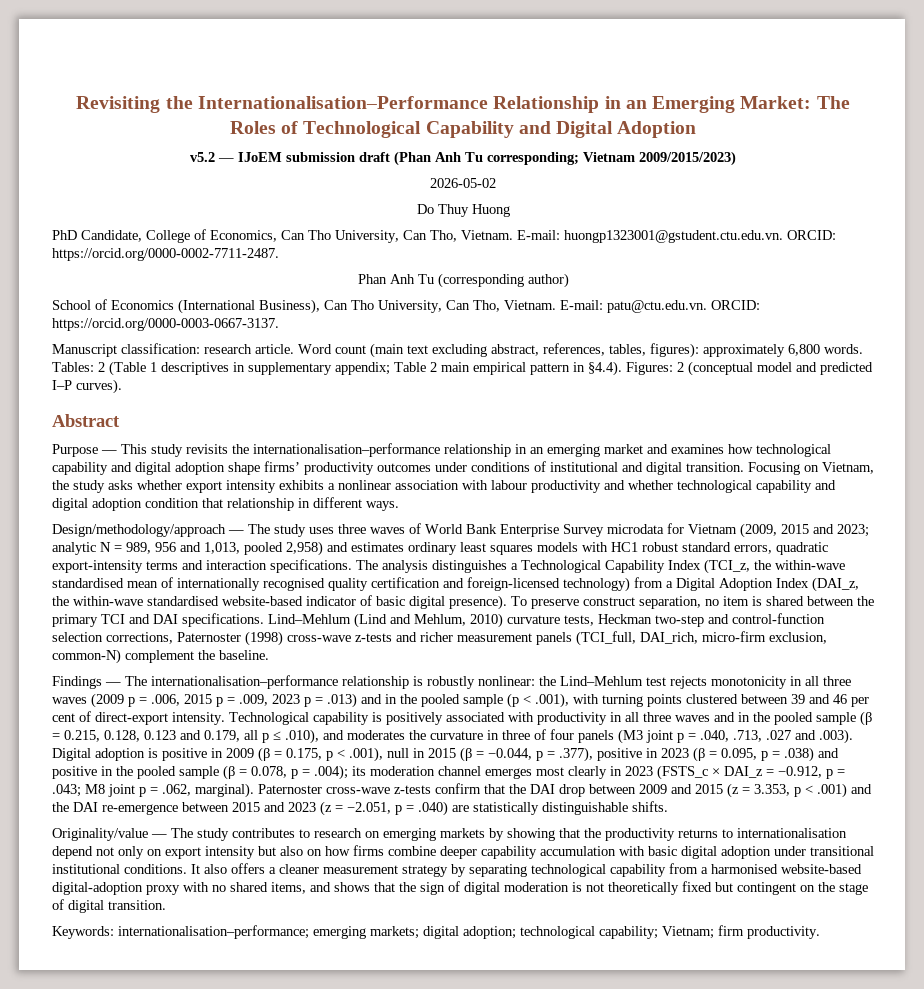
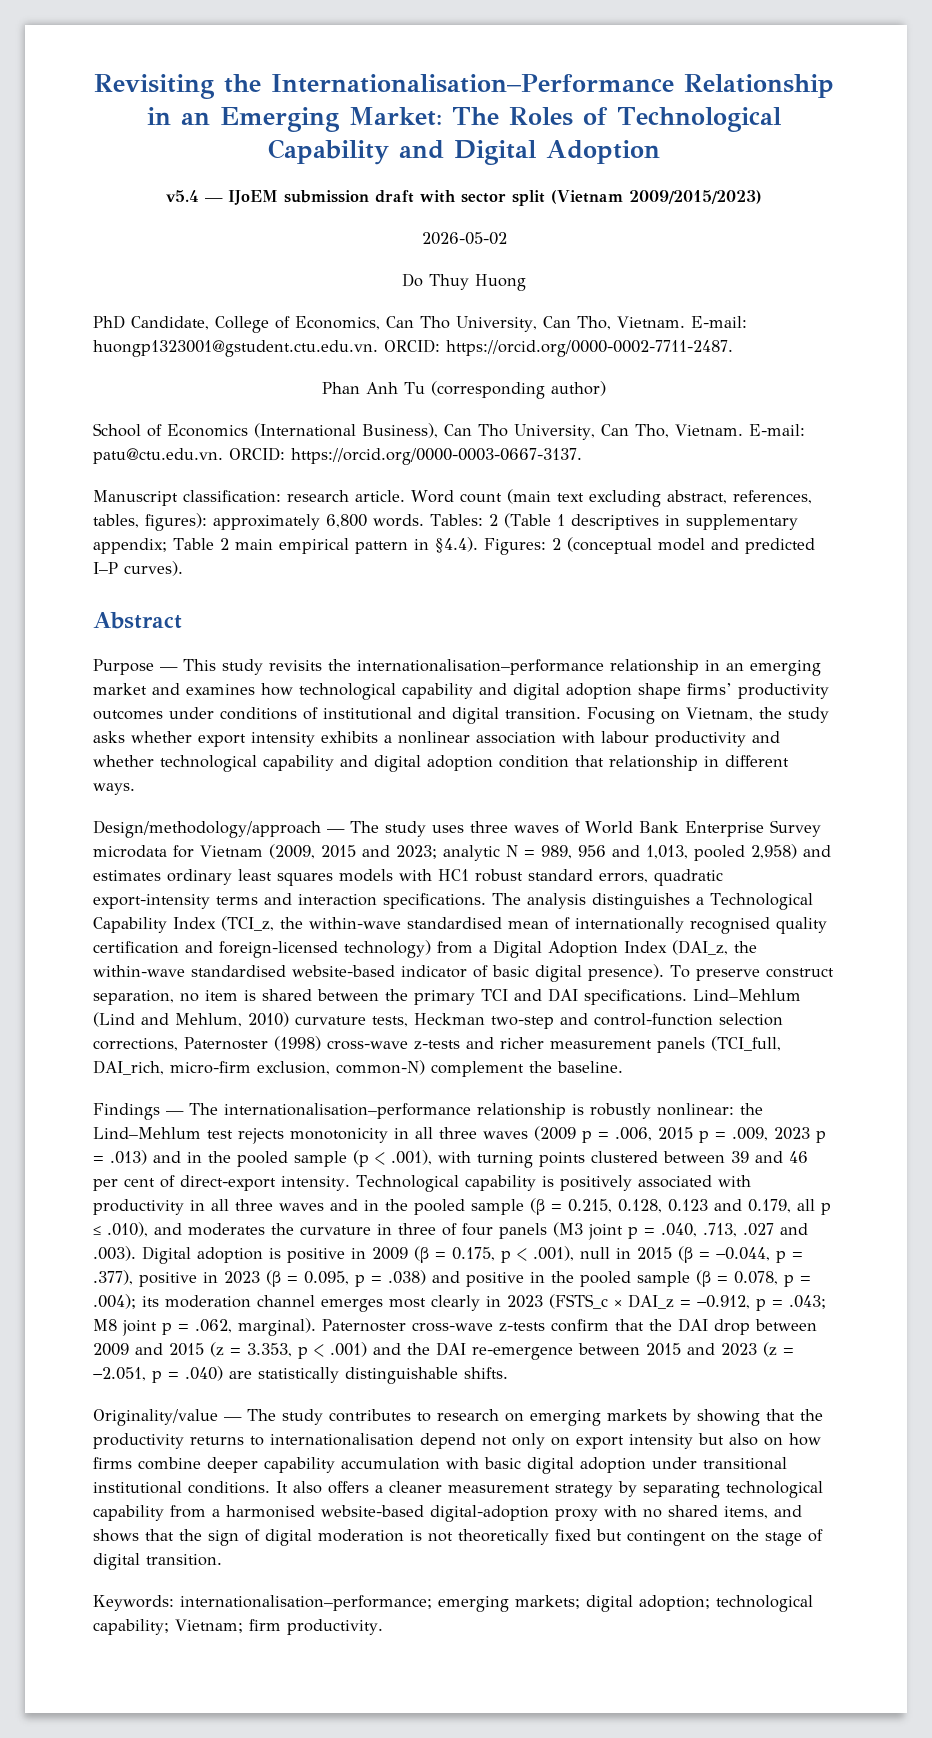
- v5.2 — IJoEM submission draft (Phan Anh Tu corresponding; Vietnam 2009/2015/2023)
+ v5.4 — IJoEM submission draft with sector split (Vietnam 2009/2015/2023)

